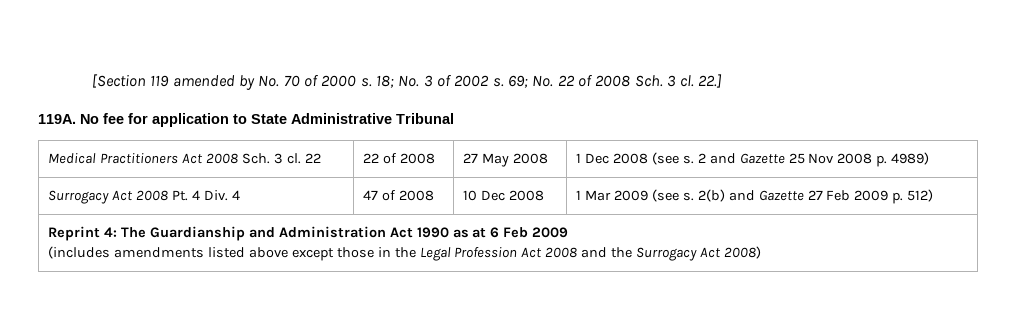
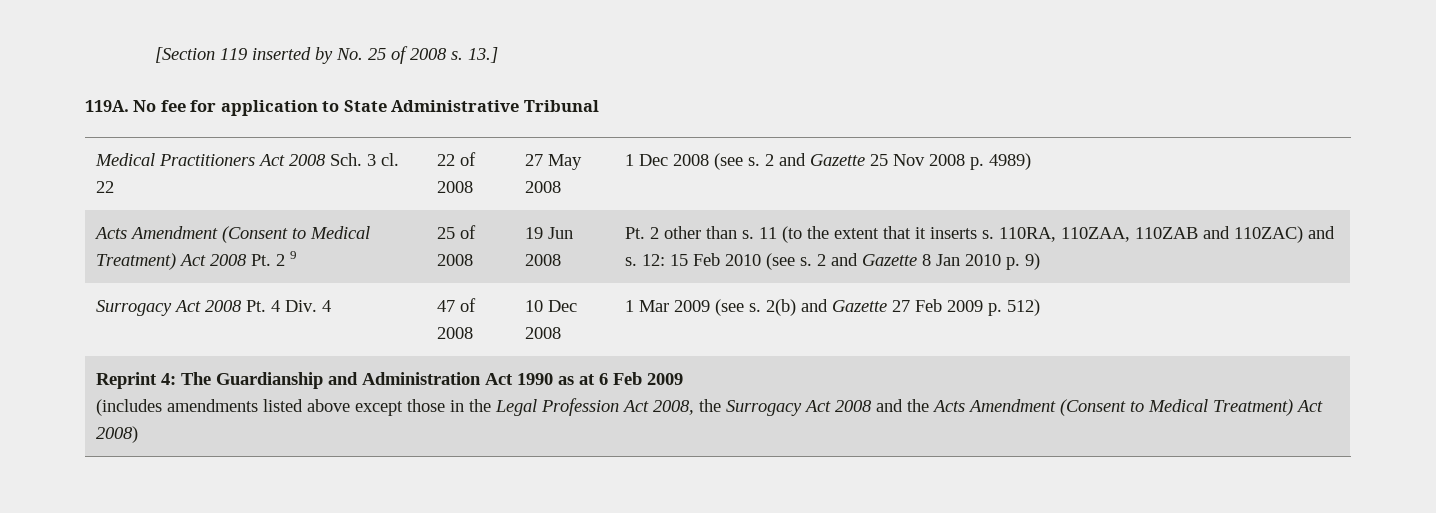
- [Section 119 amended by No. 70 of 2000 s. 18; No. 3 of 2002 s. 69; No. 22 of 2008 Sch. 3 cl. 22.]
+ [Section 119 inserted by No. 25 of 2008 s. 13.]
+ Acts Amendment (Consent to Medical Treatment) Act 2008 Pt. 2 9 | 25 of 2008 | 19 Jun 2008 | Pt. 2 other than s. 11 (to the extent that it inserts s. 110RA, 110ZAA, 110ZAB and 110ZAC) and s. 12: 15 Feb 2010 (see s. 2 and Gazette 8 Jan 2010 p. 9)
  Reprint 4: The Guardianship and Administration Act 1990 as at 6 Feb 2009
- (includes amendments listed above except those in the Legal Profession Act 2008 and the Surrogacy Act 2008)
+ (includes amendments listed above except those in the Legal Profession Act 2008, the Surrogacy Act 2008 and the Acts Amendment (Consent to Medical Treatment) Act 2008)

